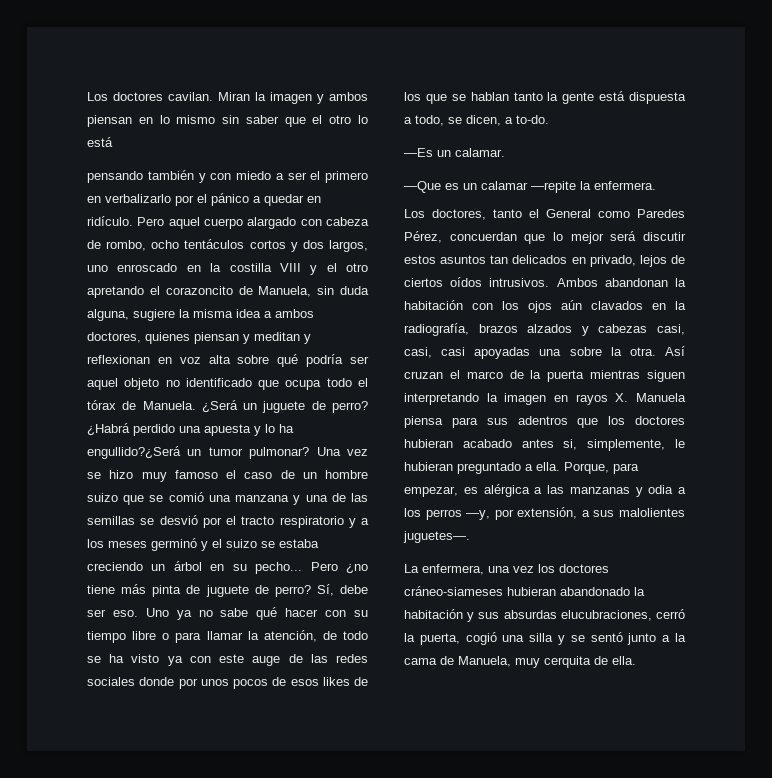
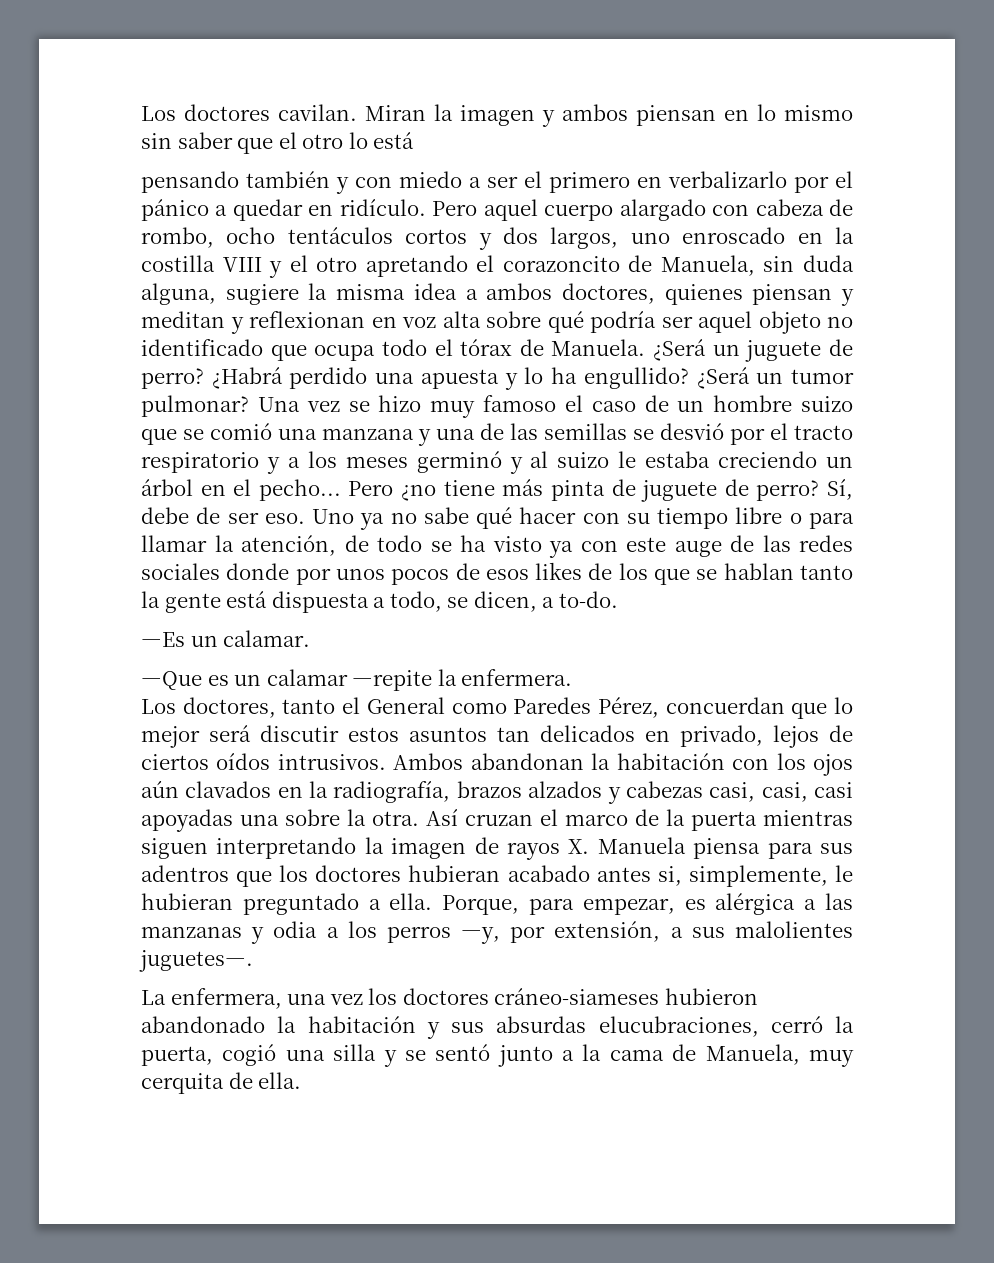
- ¿Habrá perdido una apuesta y lo ha engullido?¿Será un tumor pulmonar?
+ ¿Habrá perdido una apuesta y lo ha engullido? ¿Será un tumor pulmonar?
- Una vez se hizo muy famoso el caso de un hombre suizo que se comió una manzana y una de las semillas se desvió por el tracto respiratorio y a los meses germinó y el suizo se estaba creciendo un árbol en su pecho...
+ Una vez se hizo muy famoso el caso de un hombre suizo que se comió una manzana y una de las semillas se desvió por el tracto respiratorio y a los meses germinó y al suizo le estaba creciendo un árbol en el pecho...
- Sí, debe ser eso.
+ Sí, debe de ser eso.
- Así cruzan el marco de la puerta mientras siguen interpretando la imagen en rayos X. Manuela piensa para sus adentros que los doctores hubieran acabado antes si, simplemente, le hubieran preguntado a ella.
+ Así cruzan el marco de la puerta mientras siguen interpretando la imagen de rayos X. Manuela piensa para sus adentros que los doctores hubieran acabado antes si, simplemente, le hubieran preguntado a ella.
- La enfermera, una vez los doctores cráneo-siameses hubieran abandonado la habitación y sus absurdas elucubraciones, cerró la puerta, cogió una silla y se sentó junto a la cama de Manuela, muy cerquita de ella.
+ La enfermera, una vez los doctores cráneo-siameses hubieron abandonado la habitación y sus absurdas elucubraciones, cerró la puerta, cogió una silla y se sentó junto a la cama de Manuela, muy cerquita de ella.

